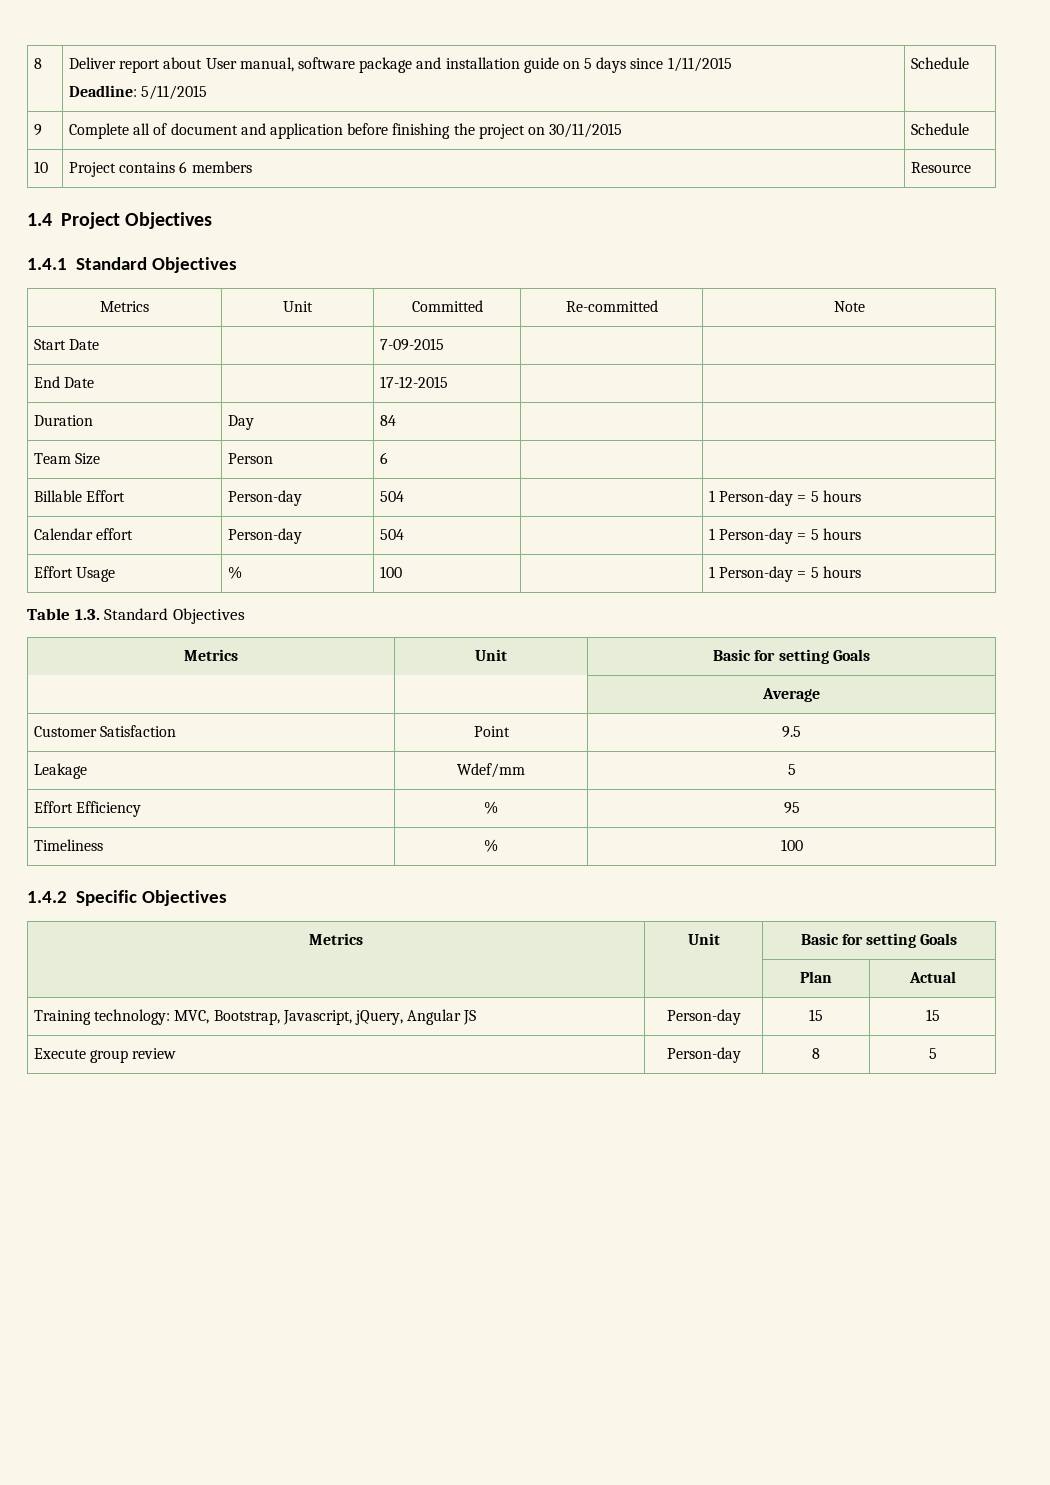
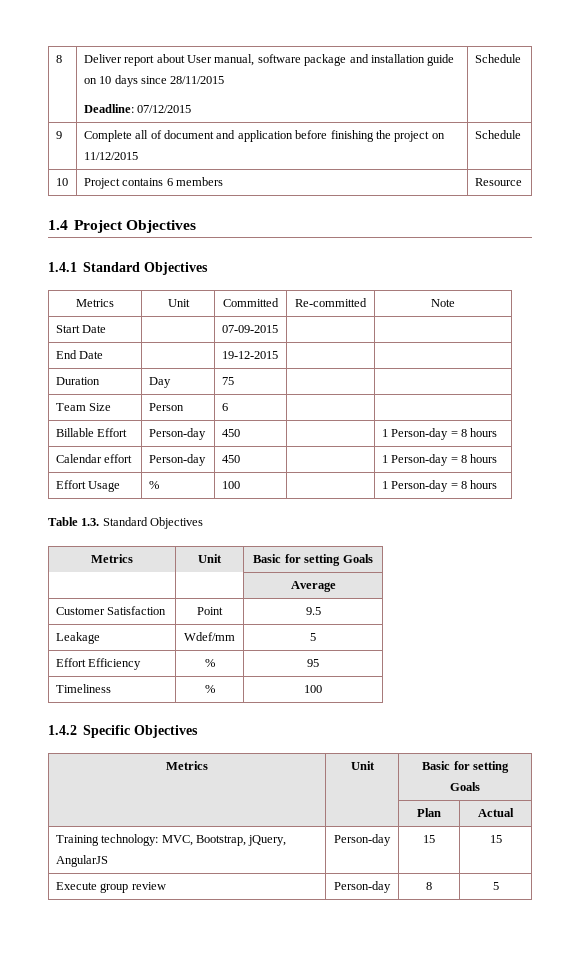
- 8 | Deliver report about User manual, software package and installation guide on 5 days since 1/11/2015
- Deadline: 5/11/2015 | Schedule
+ 8 | Deliver report about User manual, software package and installation guide on 10 days since 28/11/2015
+ Deadline: 07/12/2015 | Schedule
- 9 | Complete all of document and application before finishing the project on 30/11/2015 | Schedule
+ 9 | Complete all of document and application before finishing the project on 11/12/2015 | Schedule
- Start Date | | 7-09-2015 | |
+ Start Date | | 07-09-2015 | |
- End Date | | 17-12-2015 | |
+ End Date | | 19-12-2015 | |
- Duration | Day | 84 | |
+ Duration | Day | 75 | |
- Billable Effort | Person-day | 504 | | 1 Person-day = 5 hours
+ Billable Effort | Person-day | 450 | | 1 Person-day = 8 hours
- Calendar effort | Person-day | 504 | | 1 Person-day = 5 hours
+ Calendar effort | Person-day | 450 | | 1 Person-day = 8 hours
- Effort Usage | % | 100 | | 1 Person-day = 5 hours
+ Effort Usage | % | 100 | | 1 Person-day = 8 hours
- Training technology: MVC, Bootstrap, Javascript, jQuery, Angular JS | Person-day | 15 | 15
+ Training technology: MVC, Bootstrap, jQuery, AngularJS | Person-day | 15 | 15

